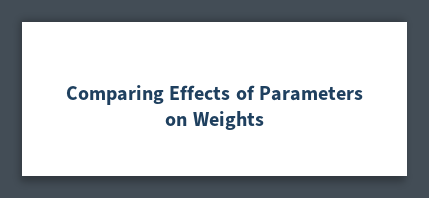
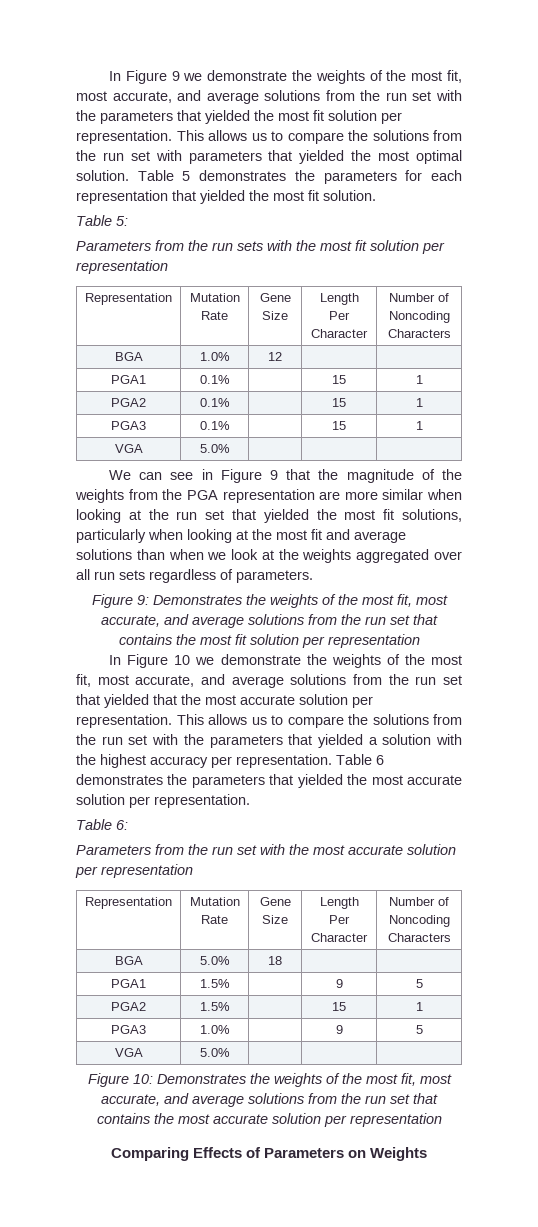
+ In Figure 9 we demonstrate the weights of the most fit, most accurate, and average solutions from the run set with the parameters that yielded the most fit solution per representation. This allows us to compare the solutions from the run set with parameters that yielded the most optimal solution. Table 5 demonstrates the parameters for each representation that yielded the most fit solution.
+ Table 5:
+ Parameters from the run sets with the most fit solution per representation
+ Representation | Mutation Rate | Gene Size | Length Per Character | Number of Noncoding Characters
+ BGA | 1.0% | 12 | |
+ PGA1 | 0.1% | | 15 | 1
+ PGA2 | 0.1% | | 15 | 1
+ PGA3 | 0.1% | | 15 | 1
+ VGA | 5.0% | | |
+ We can see in Figure 9 that the magnitude of the weights from the PGA representation are more similar when looking at the run set that yielded the most fit solutions, particularly when looking at the most fit and average solutions than when we look at the weights aggregated over all run sets regardless of parameters.
+ Figure 9: Demonstrates the weights of the most fit, most accurate, and average solutions from the run set that contains the most fit solution per representation
+ In Figure 10 we demonstrate the weights of the most fit, most accurate, and average solutions from the run set that yielded that the most accurate solution per representation. This allows us to compare the solutions from the run set with the parameters that yielded a solution with the highest accuracy per representation. Table 6 demonstrates the parameters that yielded the most accurate solution per representation.
+ Table 6:
+ Parameters from the run set with the most accurate solution per representation
+ Representation | Mutation Rate | Gene Size | Length Per Character | Number of Noncoding Characters
+ BGA | 5.0% | 18 | |
+ PGA1 | 1.5% | | 9 | 5
+ PGA2 | 1.5% | | 15 | 1
+ PGA3 | 1.0% | | 9 | 5
+ VGA | 5.0% | | |
+ Figure 10: Demonstrates the weights of the most fit, most accurate, and average solutions from the run set that contains the most accurate solution per representation

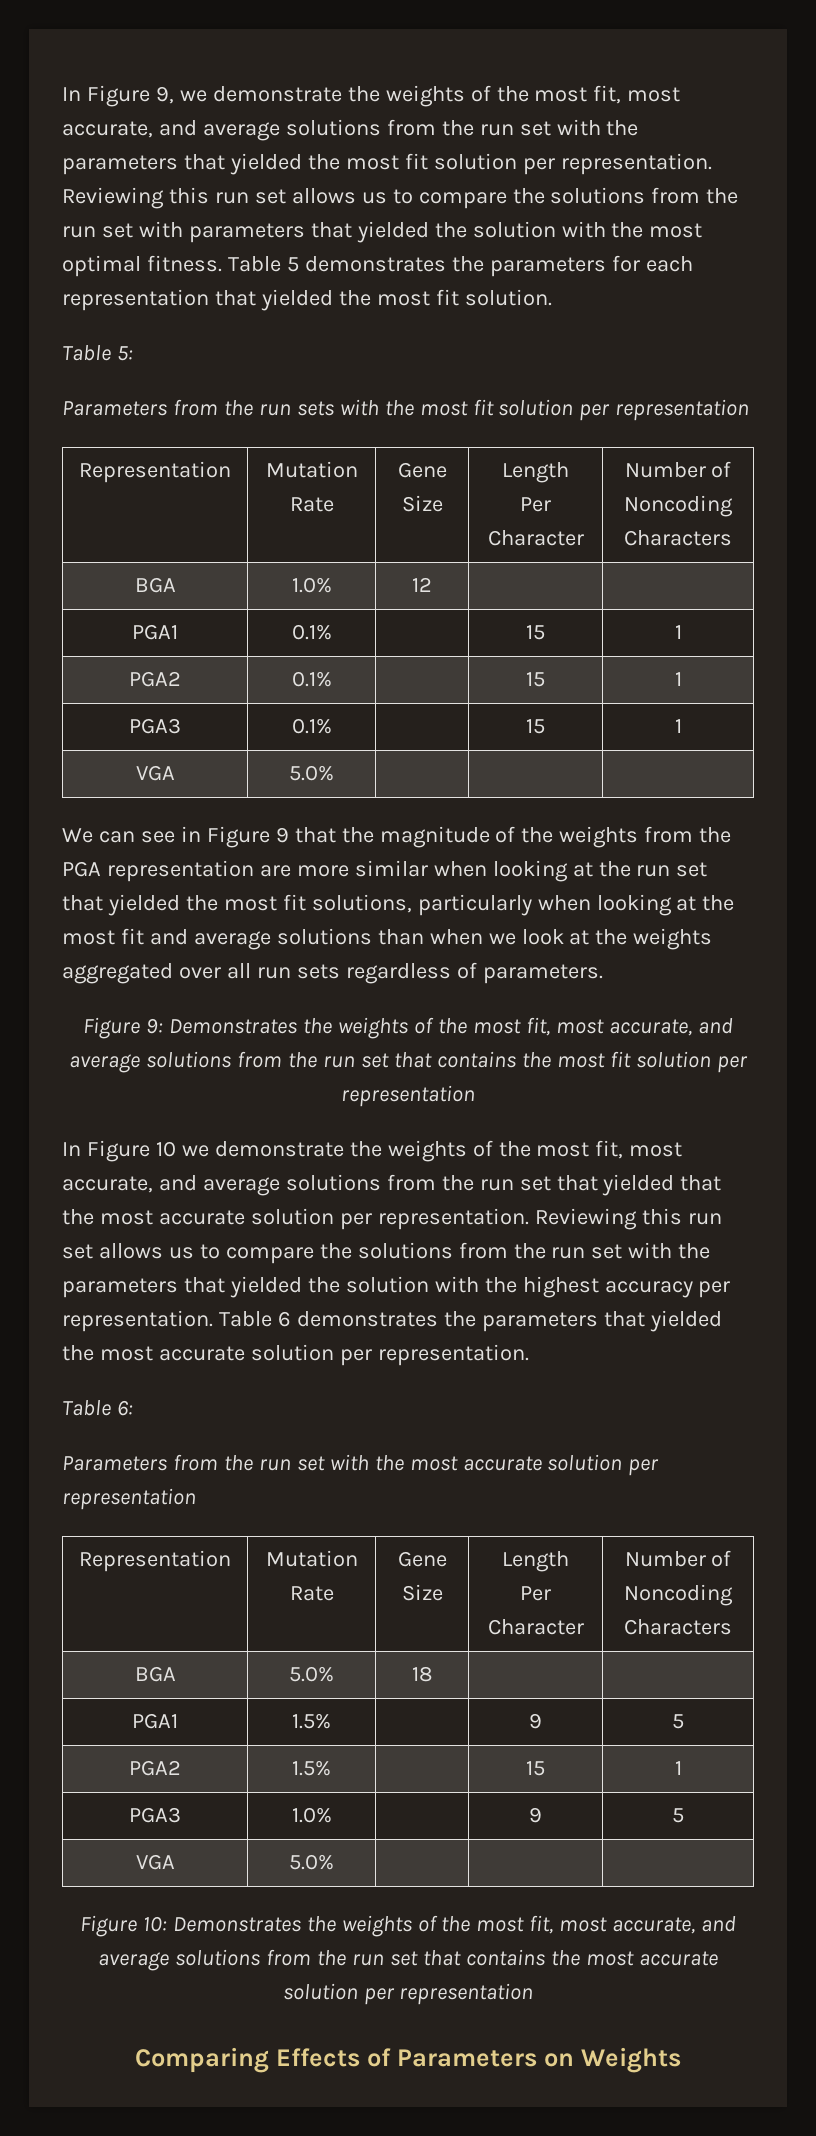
- In Figure 9 we demonstrate the weights of the most fit, most accurate, and average solutions from the run set with the parameters that yielded the most fit solution per representation.
+ In Figure 9, we demonstrate the weights of the most fit, most accurate, and average solutions from the run set with the parameters that yielded the most fit solution per representation.
- This allows us to compare the solutions from the run set with parameters that yielded the most optimal solution.
+ Reviewing this run set allows us to compare the solutions from the run set with parameters that yielded the solution with the most optimal fitness.
- This allows us to compare the solutions from the run set with the parameters that yielded a solution with the highest accuracy per representation.
+ Reviewing this run set allows us to compare the solutions from the run set with the parameters that yielded the solution with the highest accuracy per representation.

